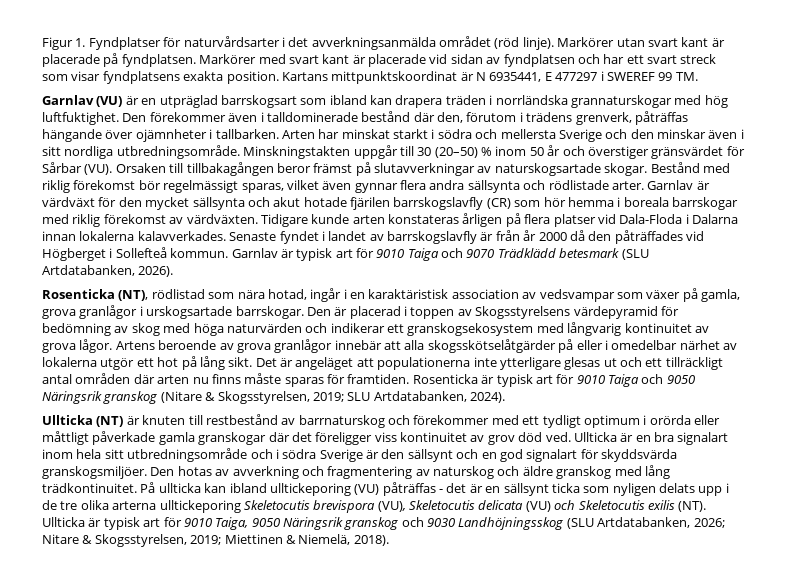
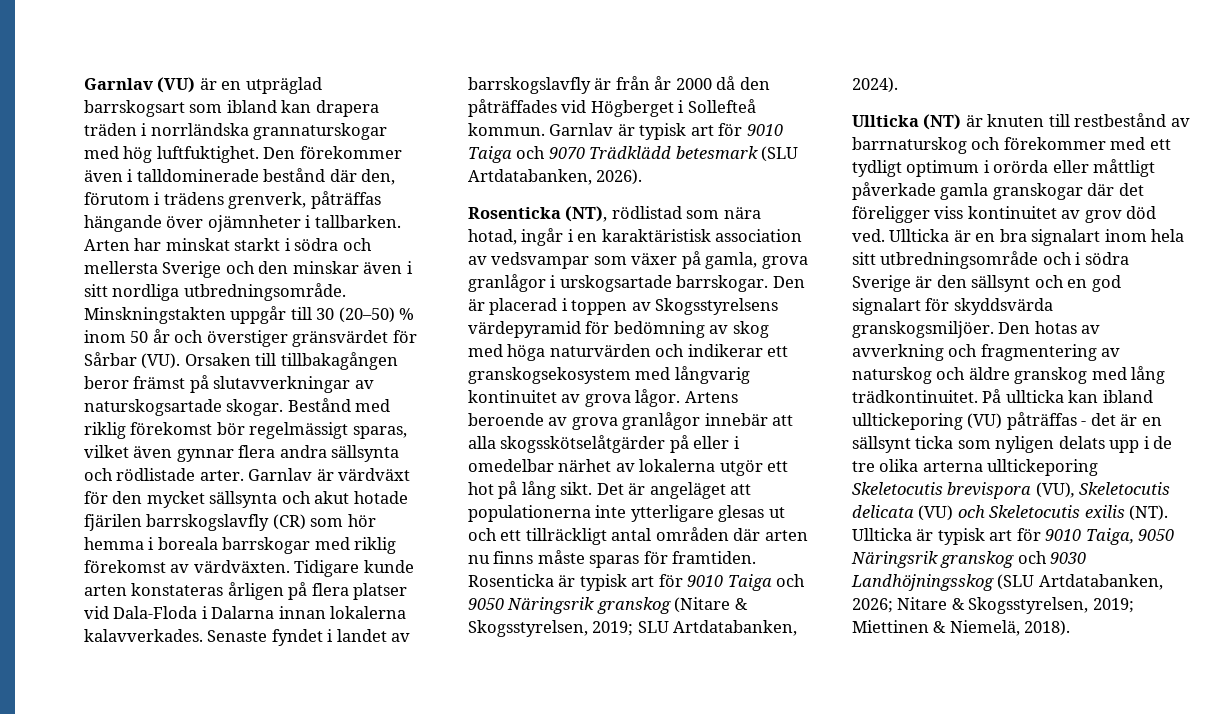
- Figur 1. Fyndplatser för naturvårdsarter i det avverkningsanmälda området (röd linje). Markörer utan svart kant är placerade på fyndplatsen. Markörer med svart kant är placerade vid sidan av fyndplatsen och har ett svart streck som visar fyndplatsens exakta position. Kartans mittpunktskoordinat är N 6935441, E 477297 i SWEREF 99 TM.

